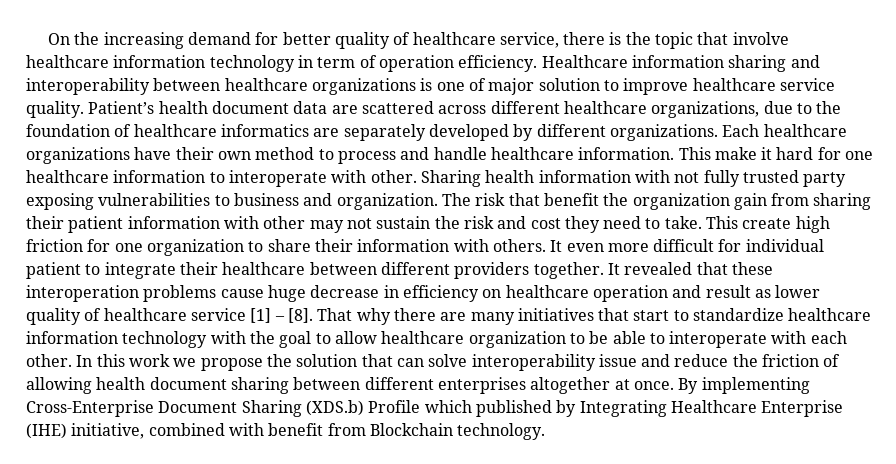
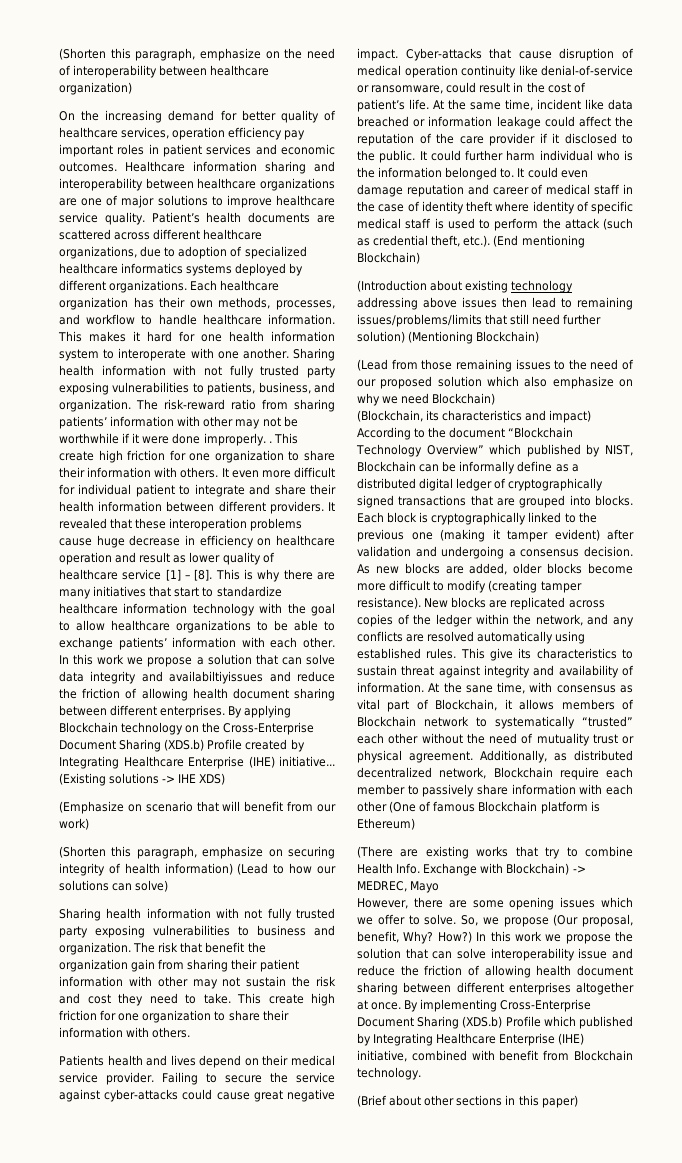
+ (Shorten this paragraph, emphasize on the need of interoperability between healthcare organization)
- On the increasing demand for better quality of healthcare service, there is the topic that involve healthcare information technology in term of operation efficiency.
+ On the increasing demand for better quality of healthcare services, operation efficiency pay important roles in patient services and economic outcomes.
- Healthcare information sharing and interoperability between healthcare organizations is one of major solution to improve healthcare service quality.
+ Healthcare information sharing and interoperability between healthcare organizations are one of major solutions to improve healthcare service quality.
- Patient’s health document data are scattered across different healthcare organizations, due to the foundation of healthcare informatics are separately developed by different organizations.
+ Patient’s health documents are scattered across different healthcare organizations, due to adoption of specialized healthcare informatics systems deployed by different organizations.
- Each healthcare organizations have their own method to process and handle healthcare information.
+ Each healthcare organization has their own methods, processes, and workflow to handle healthcare information.
- This make it hard for one healthcare information to interoperate with other. Sharing health information with not fully trusted party exposing vulnerabilities to business and organization.
+ This makes it hard for one health information system to interoperate with one another. Sharing health information with not fully trusted party exposing vulnerabilities to patients, business, and organization. The risk-reward ratio from sharing patients’ information with other may not be worthwhile if it were done improperly. . This create high friction for one organization to share their information with others. It even more difficult for individual patient to integrate and share their health information between different providers. It revealed that these interoperation problems cause huge decrease in efficiency on healthcare operation and result as lower quality of healthcare service [1] – [8]. This is why there are many initiatives that start to standardize healthcare information technology with the goal to allow healthcare organizations to be able to exchange patients’ information with each other. In this work we propose a solution that can solve data integrity and availabiltiyissues and reduce the friction of allowing health document sharing between different enterprises. By applying Blockchain technology on the Cross-Enterprise Document Sharing (XDS.b) Profile created by Integrating Healthcare Enterprise (IHE) initiative... (Existing solutions -> IHE XDS)
+ (Emphasize on scenario that will benefit from our work)
+ (Shorten this paragraph, emphasize on securing integrity of health information) (Lead to how our solutions can solve)
+ Sharing health information with not fully trusted party exposing vulnerabilities to business and organization.
- The risk that benefit the organization gain from sharing their patient information with other may not sustain the risk and cost they need to take. This create high friction for one organization to share their information with others. It even more difficult for individual patient to integrate their healthcare between different providers together. It revealed that these interoperation problems cause huge decrease in efficiency on healthcare operation and result as lower quality of healthcare service [1] – [8]. That why there are many initiatives that start to standardize healthcare information technology with the goal to allow healthcare organization to be able to interoperate with each other.
+ The risk that benefit the organization gain from sharing their patient information with other may not sustain the risk and cost they need to take. This create high friction for one organization to share their information with others.
+ Patients health and lives depend on their medical service provider. Failing to secure the service against cyber-attacks could cause great negative impact. Cyber-attacks that cause disruption of medical operation continuity like denial-of-service or ransomware, could result in the cost of patient’s life. At the same time, incident like data breached or information leakage could affect the reputation of the care provider if it disclosed to the public. It could further harm individual who is the information belonged to. It could even damage reputation and career of medical staff in the case of identity theft where identity of specific medical staff is used to perform the attack (such as credential theft, etc.). (End mentioning Blockchain)
+ (Introduction about existing technology addressing above issues then lead to remaining issues/problems/limits that still need further solution) (Mentioning Blockchain)
+ (Lead from those remaining issues to the need of our proposed solution which also emphasize on why we need Blockchain)
+ (Blockchain, its characteristics and impact) According to the document “Blockchain Technology Overview” which published by NIST, Blockchain can be informally define as a distributed digital ledger of cryptographically signed transactions that are grouped into blocks. Each block is cryptographically linked to the previous one (making it tamper evident) after validation and undergoing a consensus decision. As new blocks are added, older blocks become more difficult to modify (creating tamper resistance). New blocks are replicated across copies of the ledger within the network, and any conflicts are resolved automatically using established rules. This give its characteristics to sustain threat against integrity and availability of information. At the sane time, with consensus as vital part of Blockchain, it allows members of Blockchain network to systematically “trusted” each other without the need of mutuality trust or physical agreement. Additionally, as distributed decentralized network, Blockchain require each member to passively share information with each other (One of famous Blockchain platform is Ethereum)
+ (There are existing works that try to combine Health Info. Exchange with Blockchain) -> MEDREC, Mayo
+ However, there are some opening issues which we offer to solve. So, we propose (Our proposal, benefit, Why? How?)
+ (Brief about other sections in this paper)

